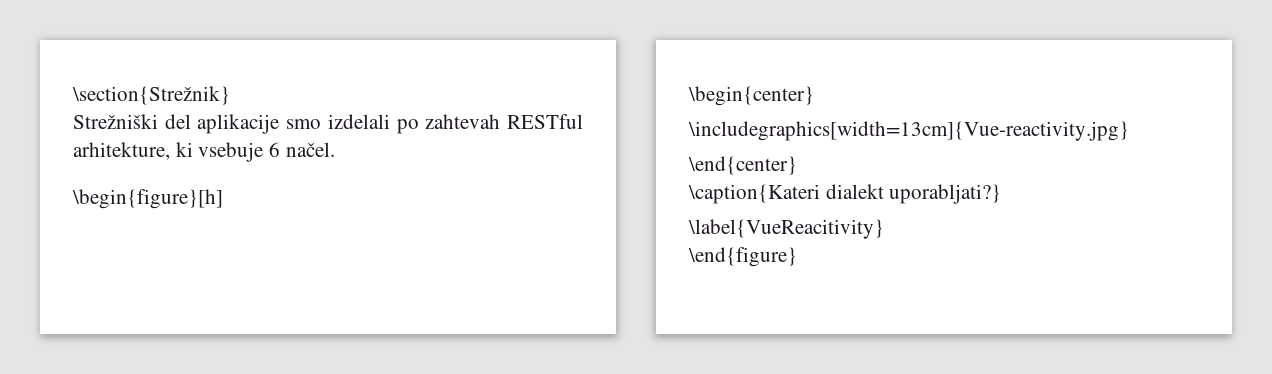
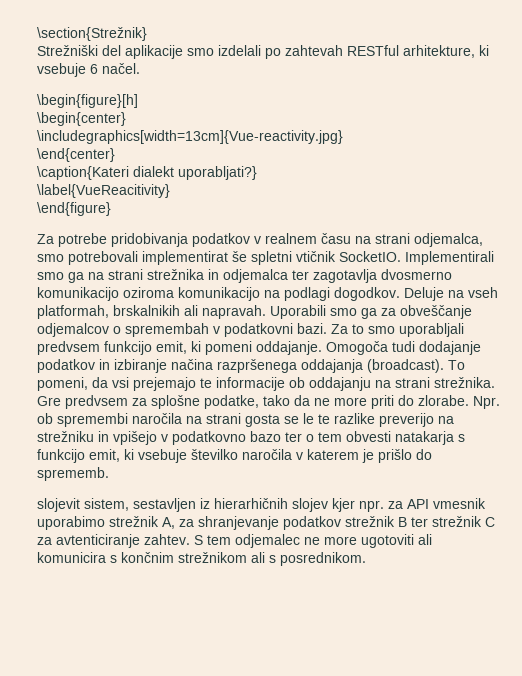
+ Za potrebe pridobivanja podatkov v realnem času na strani odjemalca, smo potrebovali implementirat še spletni vtičnik SocketIO. Implementirali smo ga na strani strežnika in odjemalca ter zagotavlja dvosmerno komunikacijo oziroma komunikacijo na podlagi dogodkov. Deluje na vseh platformah, brskalnikih ali napravah. Uporabili smo ga za obveščanje odjemalcov o spremembah v podatkovni bazi. Za to smo uporabljali predvsem funkcijo emit, ki pomeni oddajanje. Omogoča tudi dodajanje podatkov in izbiranje načina razpršenega oddajanja (broadcast). To pomeni, da vsi prejemajo te informacije ob oddajanju na strani strežnika. Gre predvsem za splošne podatke, tako da ne more priti do zlorabe. Npr. ob spremembi naročila na strani gosta se le te razlike preverijo na strežniku in vpišejo v podatkovno bazo ter o tem obvesti natakarja s funkcijo emit, ki vsebuje številko naročila v katerem je prišlo do sprememb.
+ slojevit sistem, sestavljen iz hierarhičnih slojev kjer npr. za API vmesnik uporabimo strežnik A, za shranjevanje podatkov strežnik B ter strežnik C za avtenticiranje zahtev. S tem odjemalec ne more ugotoviti ali komunicira s končnim strežnikom ali s posrednikom.

